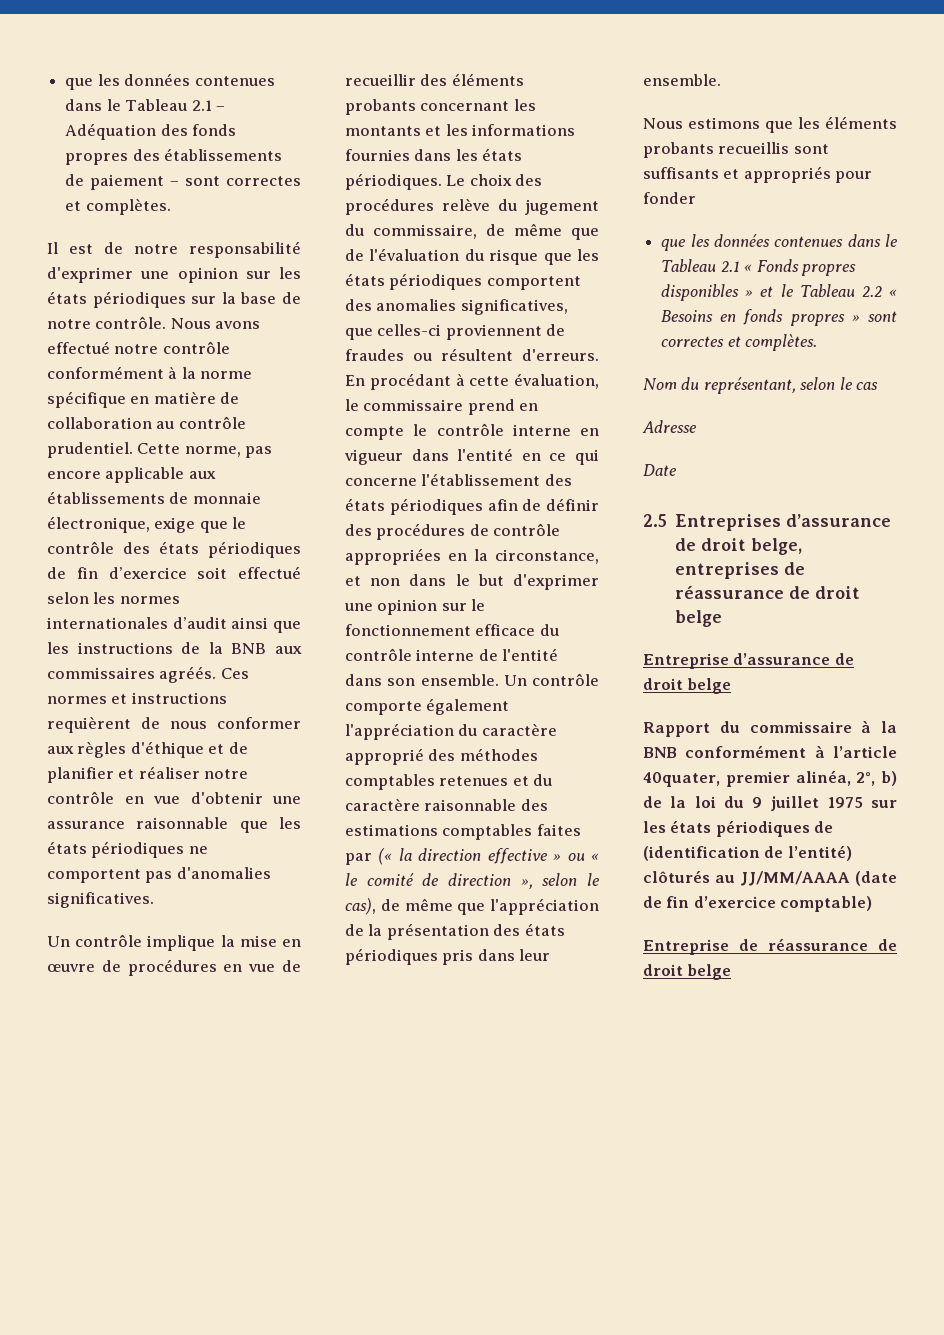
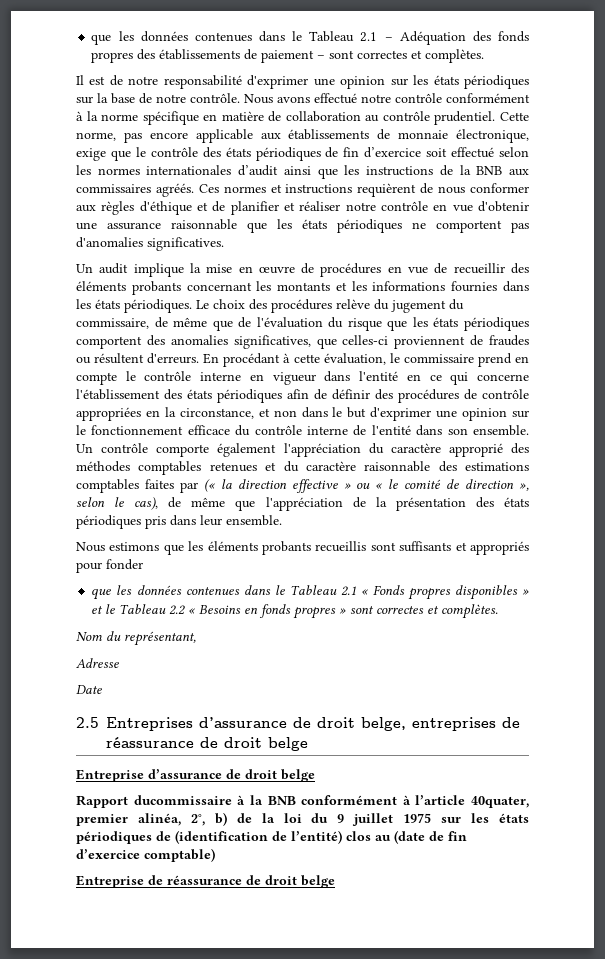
- Un contrôle implique la mise en œuvre de procédures en vue de recueillir des éléments probants concernant les montants et les informations fournies dans les états périodiques.
+ Un audit implique la mise en œuvre de procédures en vue de recueillir des éléments probants concernant les montants et les informations fournies dans les états périodiques.
- Nom du représentant, selon le cas
+ Nom du représentant,
- Rapport du commissaire à la BNB conformément à l’article 40quater, premier alinéa, 2°, b) de la loi du 9 juillet 1975 sur les états périodiques de (identification de l’entité) clôturés au JJ/MM/AAAA (date de fin d’exercice comptable)
+ Rapport ducommissaire à la BNB conformément à l’article 40quater, premier alinéa, 2°, b) de la loi du 9 juillet 1975 sur les états périodiques de (identification de l’entité) clos au (date de fin d’exercice comptable)

